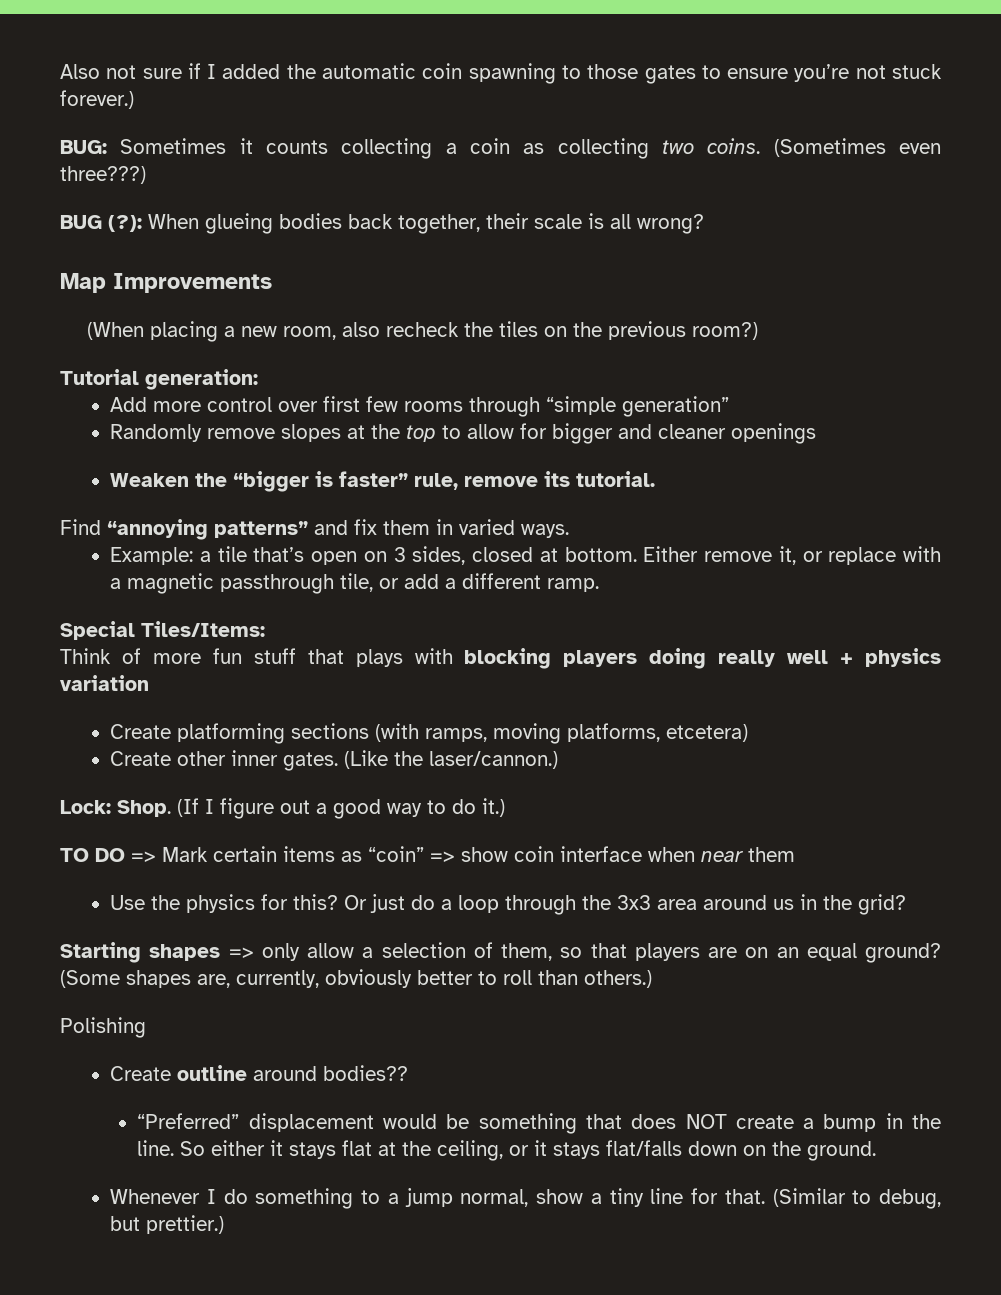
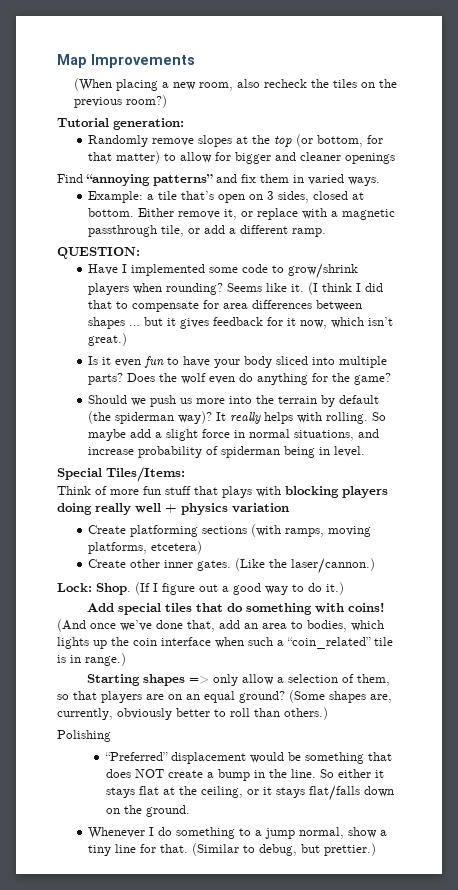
- Also not sure if I added the automatic coin spawning to those gates to ensure you’re not stuck forever.)
- BUG: Sometimes it counts collecting a coin as collecting two coins. (Sometimes even three???)
- BUG (?): When glueing bodies back together, their scale is all wrong?
- Add more control over first few rooms through “simple generation”
- Randomly remove slopes at the top to allow for bigger and cleaner openings
+ Randomly remove slopes at the top (or bottom, for that matter) to allow for bigger and cleaner openings
- Weaken the “bigger is faster” rule, remove its tutorial.
+ QUESTION:
+ Have I implemented some code to grow/shrink players when rounding? Seems like it. (I think I did that to compensate for area differences between shapes … but it gives feedback for it now, which isn’t great.)
+ Is it even fun to have your body sliced into multiple parts? Does the wolf even do anything for the game?
+ Should we push us more into the terrain by default (the spiderman way)? It really helps with rolling. So maybe add a slight force in normal situations, and increase probability of spiderman being in level.
- TO DO => Mark certain items as “coin” => show coin interface when near them
- Use the physics for this? Or just do a loop through the 3x3 area around us in the grid?
+ Add special tiles that do something with coins! (And once we’ve done that, add an area to bodies, which lights up the coin interface when such a “coin_related” tile is in range.)
- Create outline around bodies??

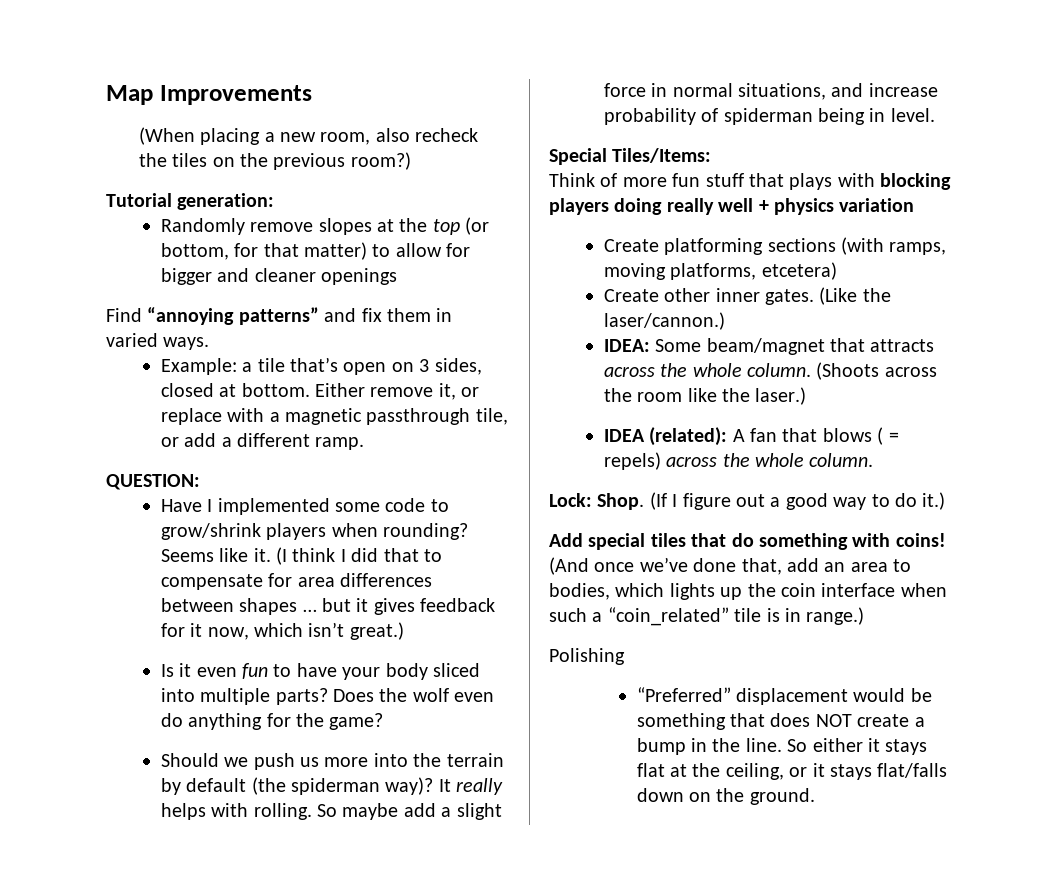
+ IDEA: Some beam/magnet that attracts across the whole column. (Shoots across the room like the laser.)
+ IDEA (related): A fan that blows ( = repels) across the whole column.
- Starting shapes => only allow a selection of them, so that players are on an equal ground? (Some shapes are, currently, obviously better to roll than others.)
- Whenever I do something to a jump normal, show a tiny line for that. (Similar to debug, but prettier.)

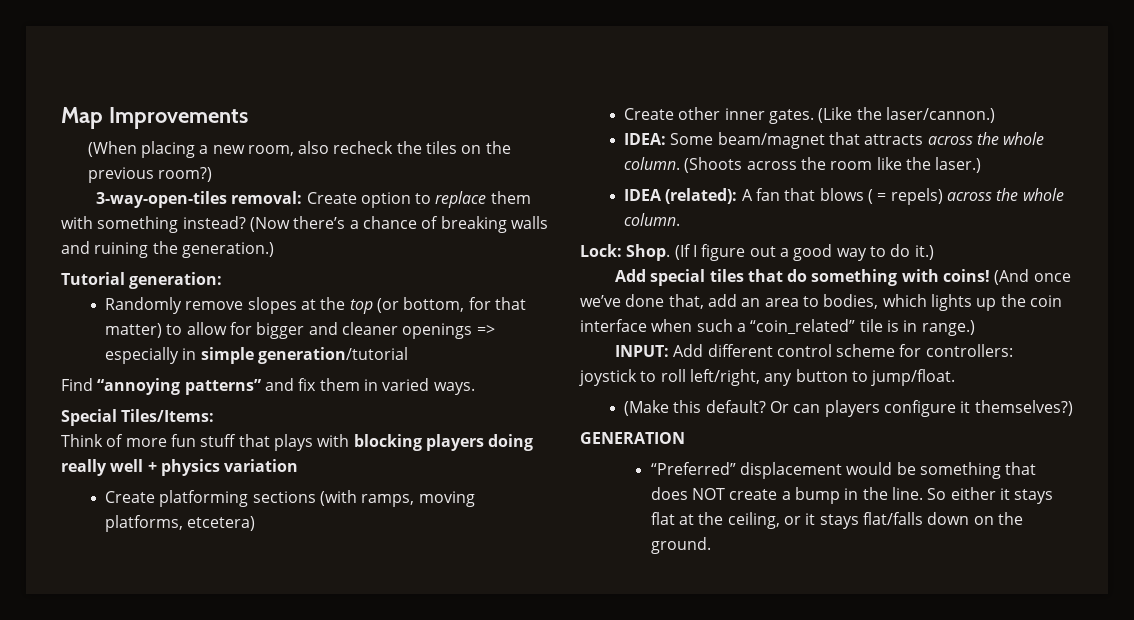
+ 3-way-open-tiles removal: Create option to replace them with something instead? (Now there’s a chance of breaking walls and ruining the generation.)
- Randomly remove slopes at the top (or bottom, for that matter) to allow for bigger and cleaner openings
+ Randomly remove slopes at the top (or bottom, for that matter) to allow for bigger and cleaner openings => especially in simple generation/tutorial
- Example: a tile that’s open on 3 sides, closed at bottom. Either remove it, or replace with a magnetic passthrough tile, or add a different ramp.
- QUESTION:
- Have I implemented some code to grow/shrink players when rounding? Seems like it. (I think I did that to compensate for area differences between shapes … but it gives feedback for it now, which isn’t great.)
- Is it even fun to have your body sliced into multiple parts? Does the wolf even do anything for the game?
- Should we push us more into the terrain by default (the spiderman way)? It really helps with rolling. So maybe add a slight force in normal situations, and increase probability of spiderman being in level.
- Polishing
+ INPUT: Add different control scheme for controllers: joystick to roll left/right, any button to jump/float.
+ (Make this default? Or can players configure it themselves?)
+ GENERATION

